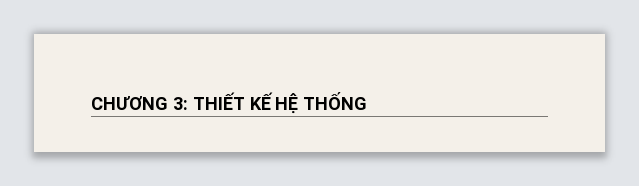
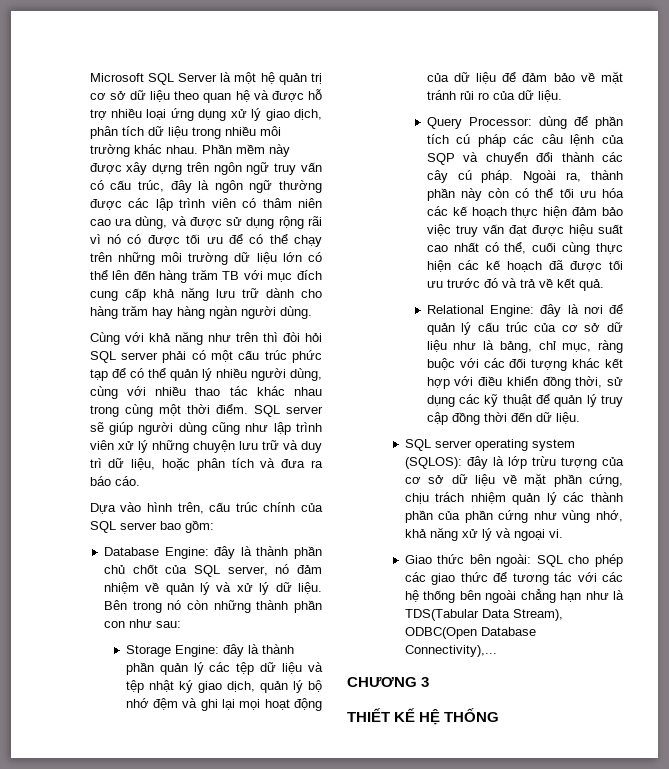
- CHƯƠNG 3: THIẾT KẾ HỆ THỐNG
+ Microsoft SQL Server là một hệ quản trị cơ sở dữ liệu theo quan hệ và được hỗ trợ nhiều loại ứng dụng xử lý giao dịch, phân tích dữ liệu trong nhiều môi trường khác nhau. Phần mềm này được xây dựng trên ngôn ngữ truy vấn có cấu trúc, đây là ngôn ngữ thường được các lập trình viên có thâm niên cao ưa dùng, và được sử dụng rộng rãi vì nó có được tối ưu để có thể chạy trên những môi trường dữ liệu lớn có thể lên đến hàng trăm TB với mục đích cung cấp khả năng lưu trữ dành cho hàng trăm hay hàng ngàn người dùng.
+ Cùng với khả năng như trên thì đòi hỏi SQL server phải có một cấu trúc phức tạp để có thể quản lý nhiều người dùng, cùng với nhiều thao tác khác nhau trong cùng một thời điểm. SQL server sẽ giúp người dùng cũng như lập trình viên xử lý những chuyện lưu trữ và duy trì dữ liệu, hoặc phân tích và đưa ra báo cáo.
+ Dựa vào hình trên, cấu trúc chính của SQL server bao gồm:
+ Database Engine: đây là thành phần chủ chốt của SQL server, nó đảm nhiệm về quản lý và xử lý dữ liệu. Bên trong nó còn những thành phần con như sau:
+ Storage Engine: đây là thành phần quản lý các tệp dữ liệu và tệp nhật ký giao dịch, quản lý bộ nhớ đệm và ghi lại mọi hoạt động của dữ liệu để đảm bảo về mặt tránh rủi ro của dữ liệu.
+ Query Processor: dùng để phần tích cú pháp các câu lệnh của SQP và chuyển đổi thành các cây cú pháp. Ngoài ra, thành phần này còn có thể tối ưu hóa các kế hoạch thực hiện đảm bảo việc truy vấn đạt được hiệu suất cao nhất có thể, cuối cùng thực hiện các kế hoạch đã được tối ưu trước đó và trả về kết quả.
+ Relational Engine: đây là nơi để quản lý cấu trúc của cơ sở dữ liệu như là bảng, chỉ mục, ràng buộc với các đối tượng khác kết hợp với điều khiển đồng thời, sử dụng các kỹ thuật để quản lý truy cập đồng thời đến dữ liệu.
+ SQL server operating system (SQLOS): đây là lớp trừu tượng của cơ sở dữ liệu về mặt phần cứng, chịu trách nhiệm quản lý các thành phần của phần cứng như vùng nhớ, khả năng xử lý và ngoại vi.
+ Giao thức bên ngoài: SQL cho phép các giao thức để tương tác với các hệ thống bên ngoài chẳng hạn như là TDS(Tabular Data Stream), ODBC(Open Database Connectivity),...
+ CHƯƠNG 3
+ THIẾT KẾ HỆ THỐNG

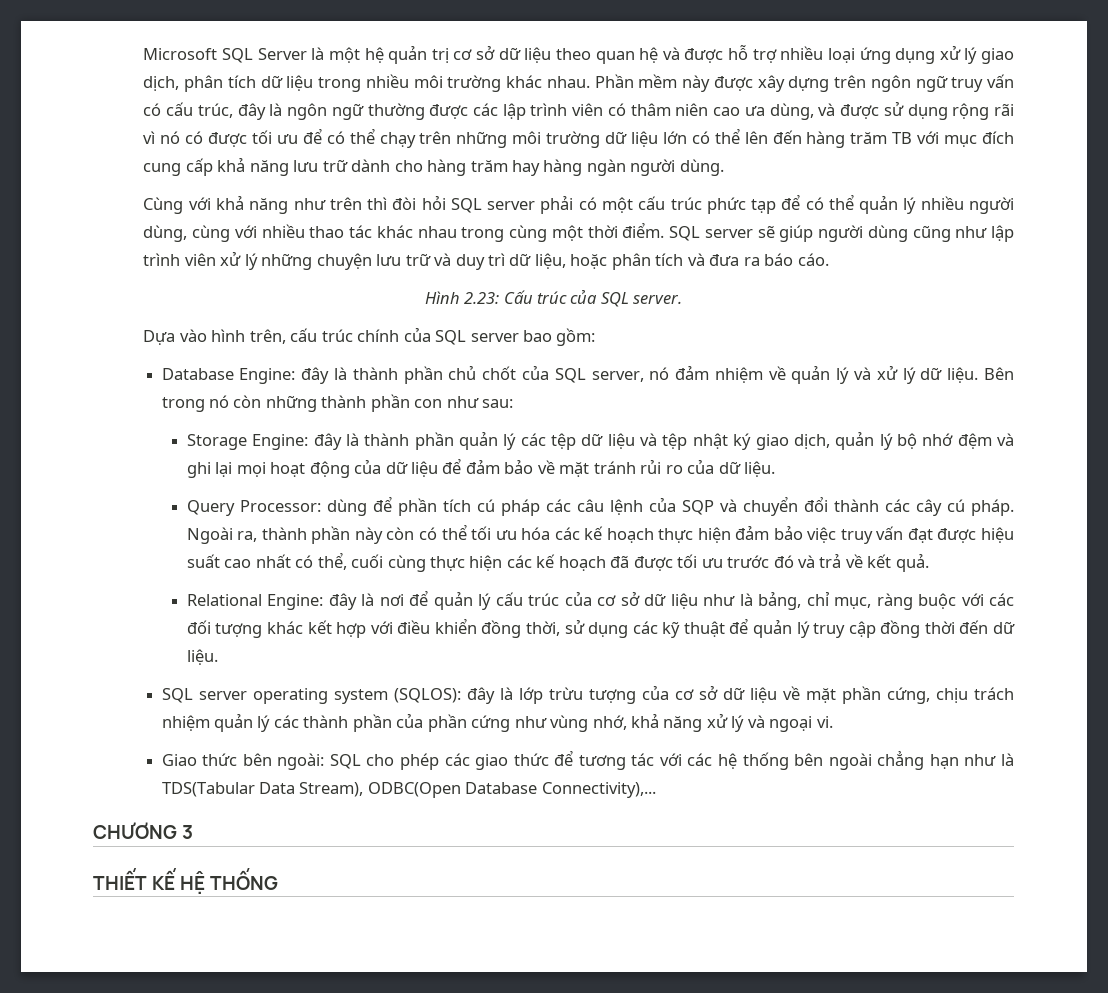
+ Hình 2.23: Cấu trúc của SQL server.

